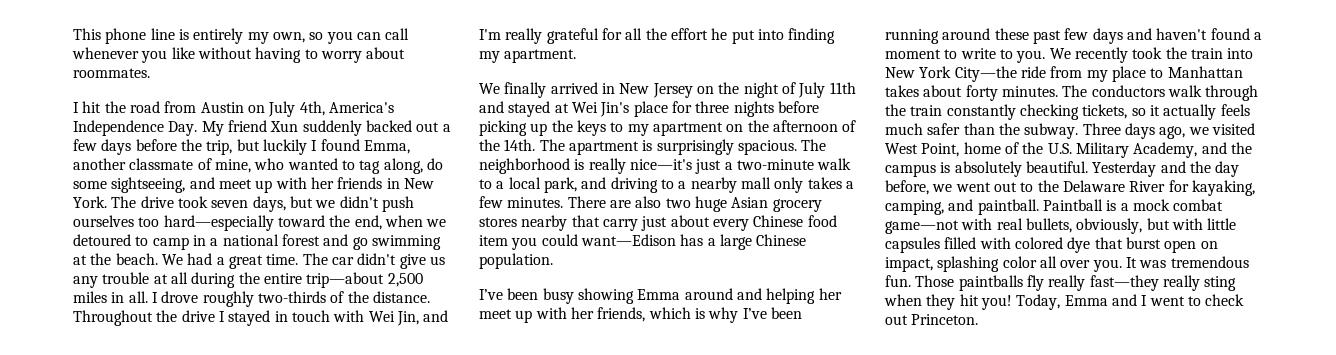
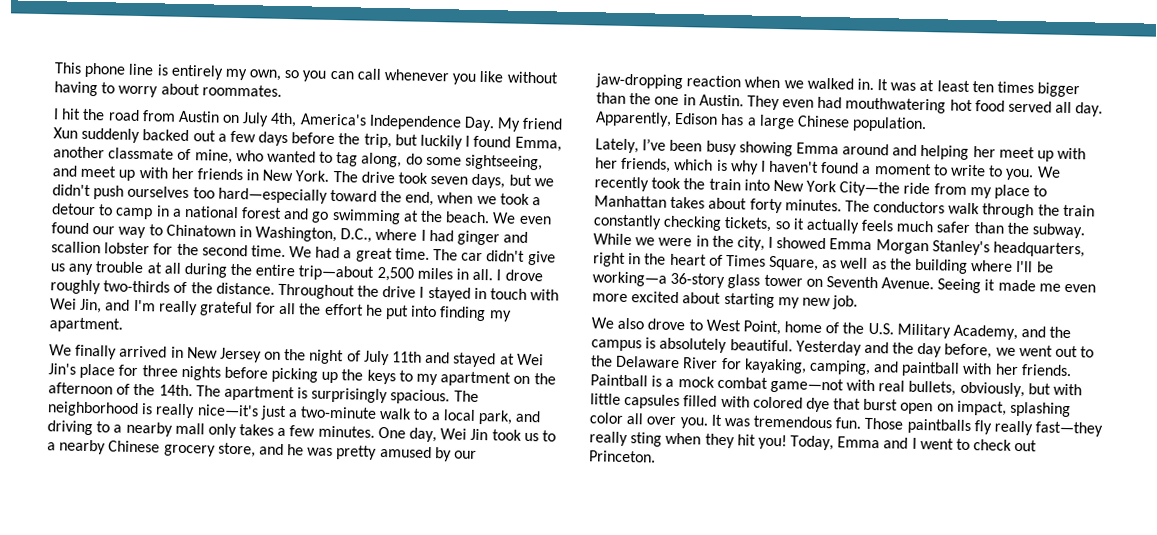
- The drive took seven days, but we didn't push ourselves too hard—especially toward the end, when we detoured to camp in a national forest and go swimming at the beach.
+ The drive took seven days, but we didn't push ourselves too hard—especially toward the end, when we took a detour to camp in a national forest and go swimming at the beach.
- We had a great time.
+ We even found our way to Chinatown in Washington, D.C., where I had ginger and scallion lobster for the second time. We had a great time.
- There are also two huge Asian grocery stores nearby that carry just about every Chinese food item you could want—Edison has a large Chinese population.
+ One day, Wei Jin took us to a nearby Chinese grocery store, and he was pretty amused by our jaw-dropping reaction when we walked in. It was at least ten times bigger than the one in Austin. They even had mouthwatering hot food served all day. Apparently, Edison has a large Chinese population.
- I’ve been busy showing Emma around and helping her meet up with her friends, which is why I’ve been running around these past few days and haven't found a moment to write to you.
+ Lately, I’ve been busy showing Emma around and helping her meet up with her friends, which is why I haven't found a moment to write to you.
- Three days ago, we visited West Point, home of the U.S. Military Academy, and the campus is absolutely beautiful.
+ While we were in the city, I showed Emma Morgan Stanley's headquarters, right in the heart of Times Square, as well as the building where I'll be working—a 36-story glass tower on Seventh Avenue. Seeing it made me even more excited about starting my new job.
+ We also drove to West Point, home of the U.S. Military Academy, and the campus is absolutely beautiful.
- Yesterday and the day before, we went out to the Delaware River for kayaking, camping, and paintball.
+ Yesterday and the day before, we went out to the Delaware River for kayaking, camping, and paintball with her friends.

